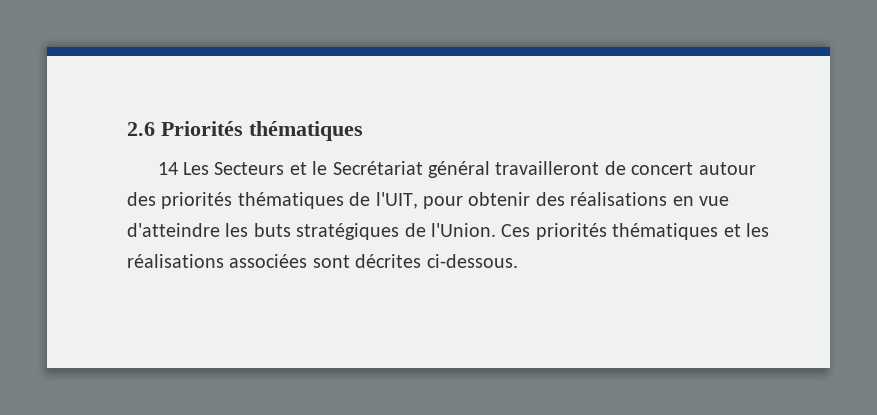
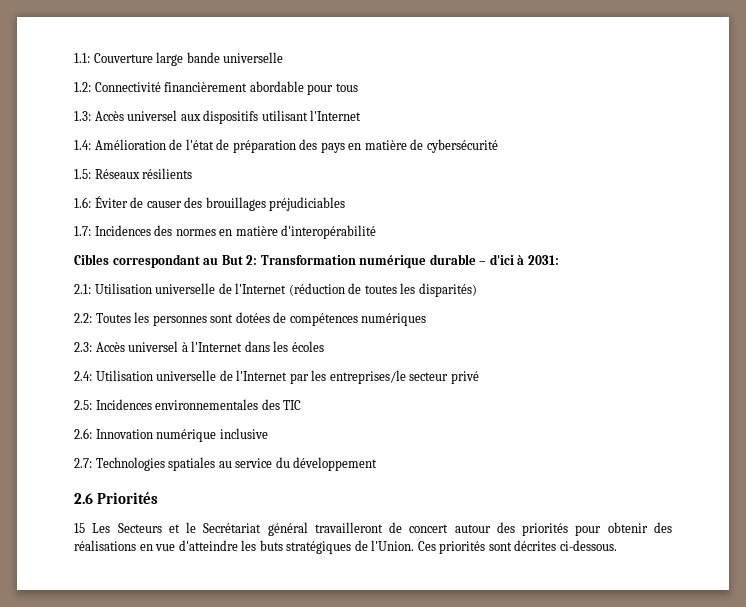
+ 1.1: Couverture large bande universelle
+ 1.2: Connectivité financièrement abordable pour tous
+ 1.3: Accès universel aux dispositifs utilisant l'Internet
+ 1.4: Amélioration de l'état de préparation des pays en matière de cybersécurité
+ 1.5: Réseaux résilients
+ 1.6: Éviter de causer des brouillages préjudiciables
+ 1.7: Incidences des normes en matière d'interopérabilité
+ Cibles correspondant au But 2: Transformation numérique durable – d'ici à 2031:
+ 2.1: Utilisation universelle de l'Internet (réduction de toutes les disparités)
+ 2.2: Toutes les personnes sont dotées de compétences numériques
+ 2.3: Accès universel à l'Internet dans les écoles
+ 2.4: Utilisation universelle de l'Internet par les entreprises/le secteur privé
+ 2.5: Incidences environnementales des TIC
+ 2.6: Innovation numérique inclusive
+ 2.7: Technologies spatiales au service du développement
- 2.6 Priorités thématiques
- 14 Les Secteurs et le Secrétariat général travailleront de concert autour des priorités thématiques de l'UIT, pour obtenir des réalisations en vue d'atteindre les buts stratégiques de l'Union.
+ 2.6 Priorités
+ 15 Les Secteurs et le Secrétariat général travailleront de concert autour des priorités pour obtenir des réalisations en vue d'atteindre les buts stratégiques de l'Union.
- Ces priorités thématiques et les réalisations associées sont décrites ci-dessous.
+ Ces priorités sont décrites ci-dessous.

